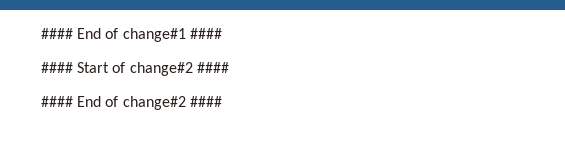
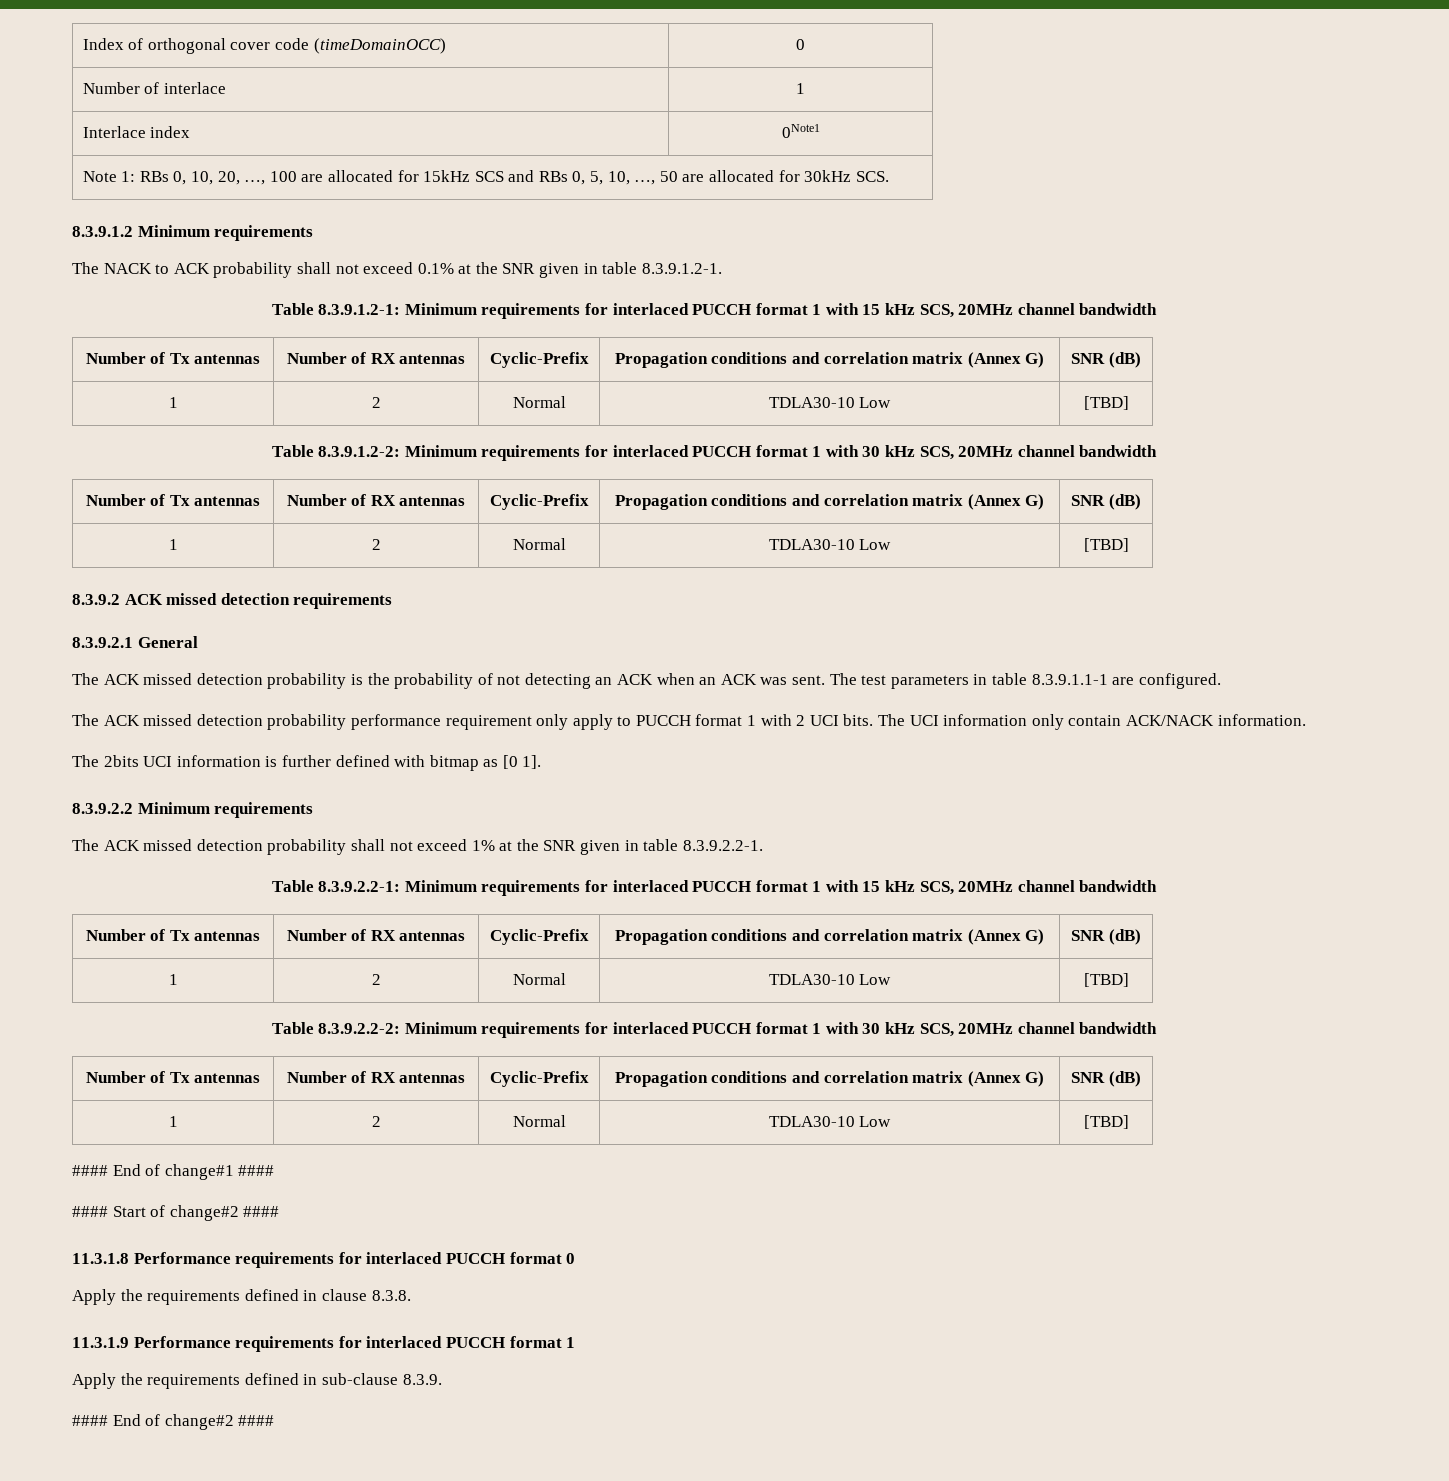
+ Index of orthogonal cover code (timeDomainOCC) | 0
+ Number of interlace | 1
+ Interlace index | 0Note1
+ Note 1: RBs 0, 10, 20, …, 100 are allocated for 15kHz SCS and RBs 0, 5, 10, …, 50 are allocated for 30kHz SCS.
+ 8.3.9.1.2 Minimum requirements
+ The NACK to ACK probability shall not exceed 0.1% at the SNR given in table 8.3.9.1.2-1.
+ Table 8.3.9.1.2-1: Minimum requirements for interlaced PUCCH format 1 with 15 kHz SCS, 20MHz channel bandwidth
+ Number of Tx antennas | Number of RX antennas | Cyclic-Prefix | Propagation conditions and correlation matrix (Annex G) | SNR (dB)
+ 1 | 2 | Normal | TDLA30-10 Low | [TBD]
+ Table 8.3.9.1.2-2: Minimum requirements for interlaced PUCCH format 1 with 30 kHz SCS, 20MHz channel bandwidth
+ Number of Tx antennas | Number of RX antennas | Cyclic-Prefix | Propagation conditions and correlation matrix (Annex G) | SNR (dB)
+ 1 | 2 | Normal | TDLA30-10 Low | [TBD]
+ 8.3.9.2 ACK missed detection requirements
+ 8.3.9.2.1 General
+ The ACK missed detection probability is the probability of not detecting an ACK when an ACK was sent. The test parameters in table 8.3.9.1.1-1 are configured.
+ The ACK missed detection probability performance requirement only apply to PUCCH format 1 with 2 UCI bits. The UCI information only contain ACK/NACK information.
+ The 2bits UCI information is further defined with bitmap as [0 1].
+ 8.3.9.2.2 Minimum requirements
+ The ACK missed detection probability shall not exceed 1% at the SNR given in table 8.3.9.2.2-1.
+ Table 8.3.9.2.2-1: Minimum requirements for interlaced PUCCH format 1 with 15 kHz SCS, 20MHz channel bandwidth
+ Number of Tx antennas | Number of RX antennas | Cyclic-Prefix | Propagation conditions and correlation matrix (Annex G) | SNR (dB)
+ 1 | 2 | Normal | TDLA30-10 Low | [TBD]
+ Table 8.3.9.2.2-2: Minimum requirements for interlaced PUCCH format 1 with 30 kHz SCS, 20MHz channel bandwidth
+ Number of Tx antennas | Number of RX antennas | Cyclic-Prefix | Propagation conditions and correlation matrix (Annex G) | SNR (dB)
+ 1 | 2 | Normal | TDLA30-10 Low | [TBD]
+ 11.3.1.8 Performance requirements for interlaced PUCCH format 0
+ Apply the requirements defined in clause 8.3.8.
+ 11.3.1.9 Performance requirements for interlaced PUCCH format 1
+ Apply the requirements defined in sub-clause 8.3.9.

